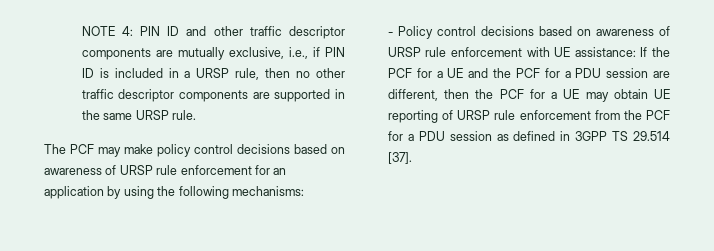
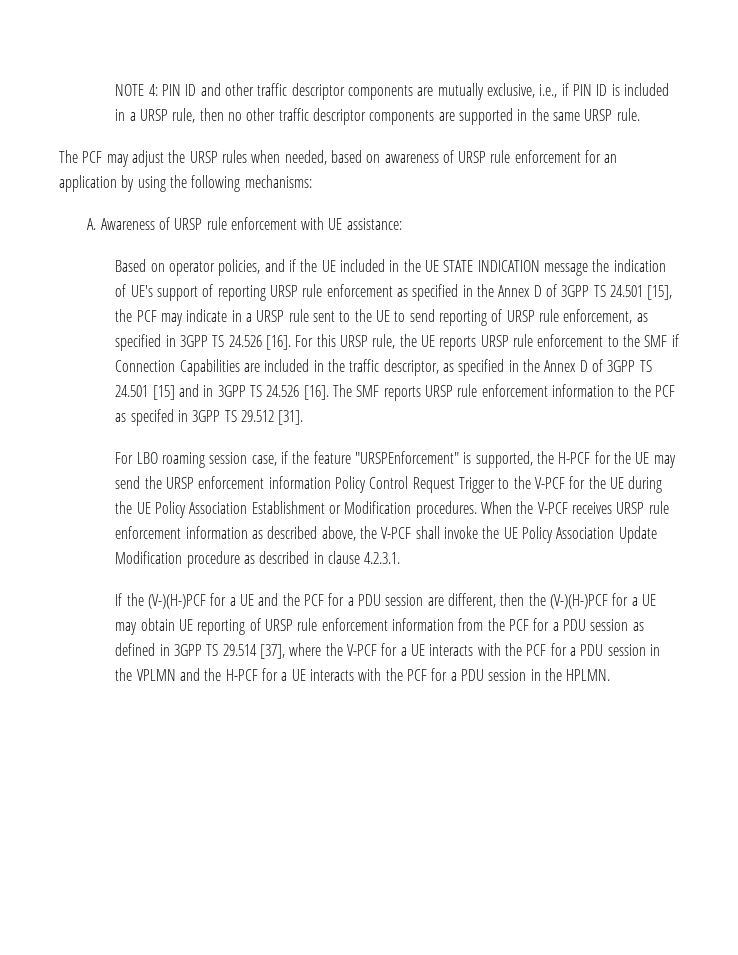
- The PCF may make policy control decisions based on awareness of URSP rule enforcement for an application by using the following mechanisms:
+ The PCF may adjust the URSP rules when needed, based on awareness of URSP rule enforcement for an application by using the following mechanisms:
- - Policy control decisions based on awareness of URSP rule enforcement with UE assistance: If the PCF for a UE and the PCF for a PDU session are different, then the PCF for a UE may obtain UE reporting of URSP rule enforcement from the PCF for a PDU session as defined in 3GPP TS 29.514 [37].
+ A. Awareness of URSP rule enforcement with UE assistance:
+ Based on operator policies, and if the UE included in the UE STATE INDICATION message the indication of UE's support of reporting URSP rule enforcement as specified in the Annex D of 3GPP TS 24.501 [15], the PCF may indicate in a URSP rule sent to the UE to send reporting of URSP rule enforcement, as specified in 3GPP TS 24.526 [16]. For this URSP rule, the UE reports URSP rule enforcement to the SMF if Connection Capabilities are included in the traffic descriptor, as specified in the Annex D of 3GPP TS 24.501 [15] and in 3GPP TS 24.526 [16]. The SMF reports URSP rule enforcement information to the PCF as specifed in 3GPP TS 29.512 [31].
+ For LBO roaming session case, if the feature "URSPEnforcement" is supported, the H-PCF for the UE may send the URSP enforcement information Policy Control Request Trigger to the V-PCF for the UE during the UE Policy Association Establishment or Modification procedures. When the V-PCF receives URSP rule enforcement information as described above, the V-PCF shall invoke the UE Policy Association Update Modification procedure as described in clause 4.2.3.1.
+ If the (V-)(H-)PCF for a UE and the PCF for a PDU session are different, then the (V-)(H-)PCF for a UE may obtain UE reporting of URSP rule enforcement information from the PCF for a PDU session as defined in 3GPP TS 29.514 [37], where the V-PCF for a UE interacts with the PCF for a PDU session in the VPLMN and the H-PCF for a UE interacts with the PCF for a PDU session in the HPLMN.

